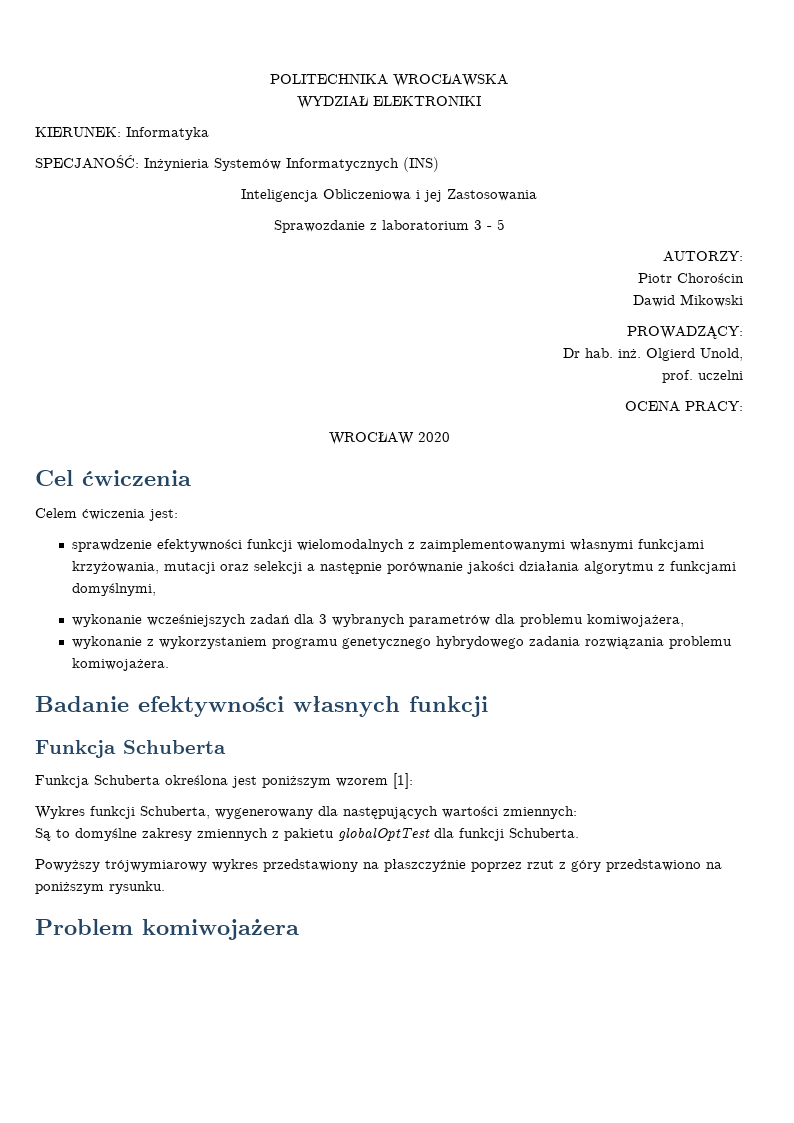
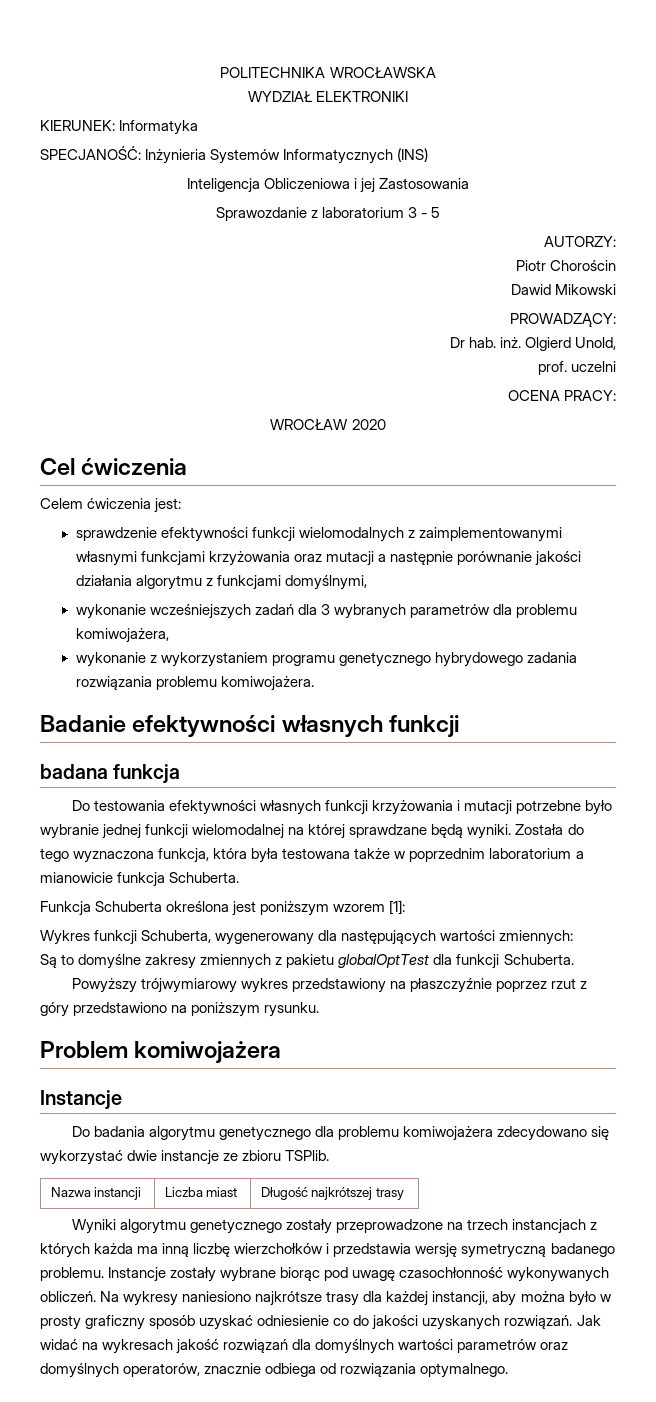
- sprawdzenie efektywności funkcji wielomodalnych z zaimplementowanymi własnymi funkcjami krzyżowania, mutacji oraz selekcji a następnie porównanie jakości działania algorytmu z funkcjami domyślnymi,
+ sprawdzenie efektywności funkcji wielomodalnych z zaimplementowanymi własnymi funkcjami krzyżowania oraz mutacji a następnie porównanie jakości działania algorytmu z funkcjami domyślnymi,
  Badanie efektywności własnych funkcji
- Funkcja Schuberta
+ badana funkcja
+ Do testowania efektywności własnych funkcji krzyżowania i mutacji potrzebne było wybranie jednej funkcji wielomodalnej na której sprawdzane będą wyniki. Została do tego wyznaczona funkcja, która była testowana także w poprzednim laboratorium a mianowicie funkcja Schuberta.
  Problem komiwojażera
+ Instancje
+ Do badania algorytmu genetycznego dla problemu komiwojażera zdecydowano się wykorzystać dwie instancje ze zbioru TSPlib.
+ Nazwa instancji | Liczba miast | Długość najkrótszej trasy
+ Wyniki algorytmu genetycznego zostały przeprowadzone na trzech instancjach z których każda ma inną liczbę wierzchołków i przedstawia wersję symetryczną badanego problemu. Instancje zostały wybrane biorąc pod uwagę czasochłonność wykonywanych obliczeń. Na wykresy naniesiono najkrótsze trasy dla każdej instancji, aby można było w prosty graficzny sposób uzyskać odniesienie co do jakości uzyskanych rozwiązań. Jak widać na wykresach jakość rozwiązań dla domyślnych wartości parametrów oraz domyślnych operatorów, znacznie odbiega od rozwiązania optymalnego.

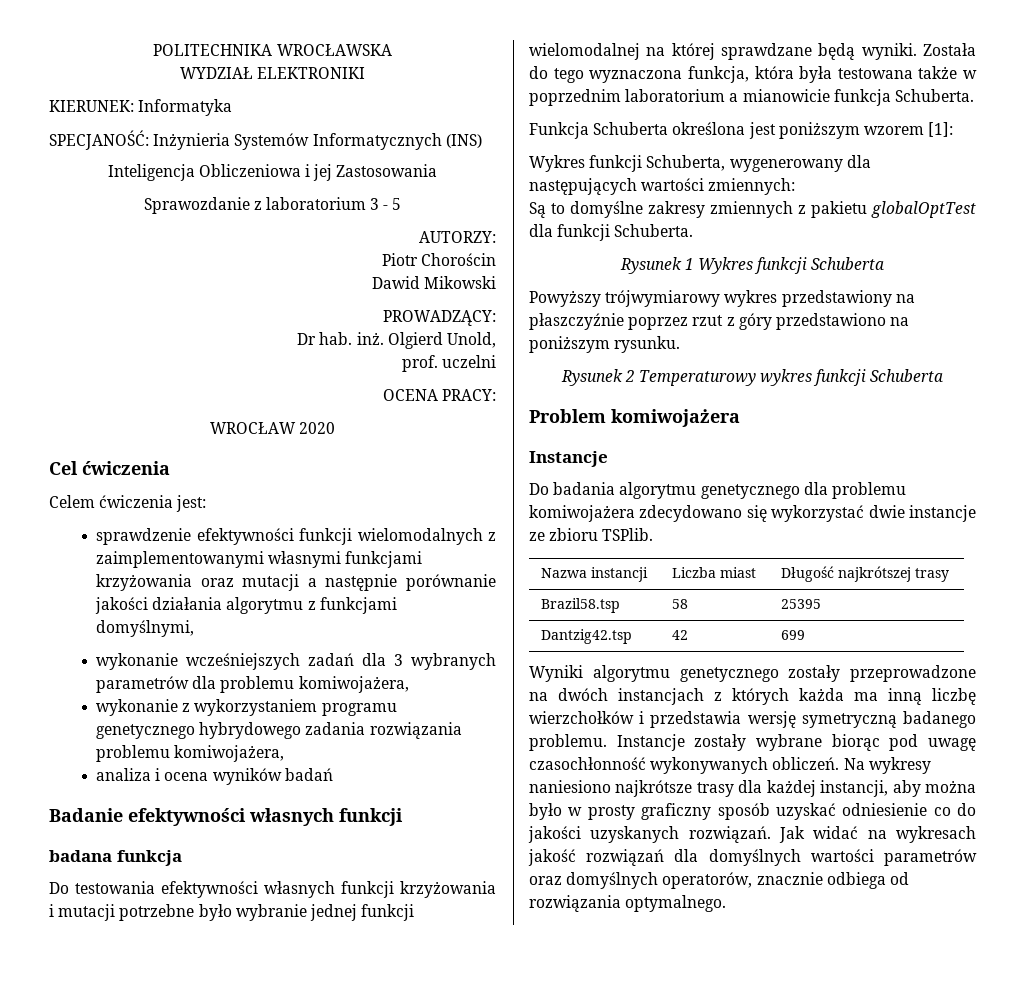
- wykonanie z wykorzystaniem programu genetycznego hybrydowego zadania rozwiązania problemu komiwojażera.
+ wykonanie z wykorzystaniem programu genetycznego hybrydowego zadania rozwiązania problemu komiwojażera,
+ analiza i ocena wyników badań
+ Rysunek 1 Wykres funkcji Schuberta
+ Rysunek 2 Temperaturowy wykres funkcji Schuberta
+ Brazil58.tsp | 58 | 25395
+ Dantzig42.tsp | 42 | 699
- Wyniki algorytmu genetycznego zostały przeprowadzone na trzech instancjach z których każda ma inną liczbę wierzchołków i przedstawia wersję symetryczną badanego problemu.
+ Wyniki algorytmu genetycznego zostały przeprowadzone na dwóch instancjach z których każda ma inną liczbę wierzchołków i przedstawia wersję symetryczną badanego problemu.

